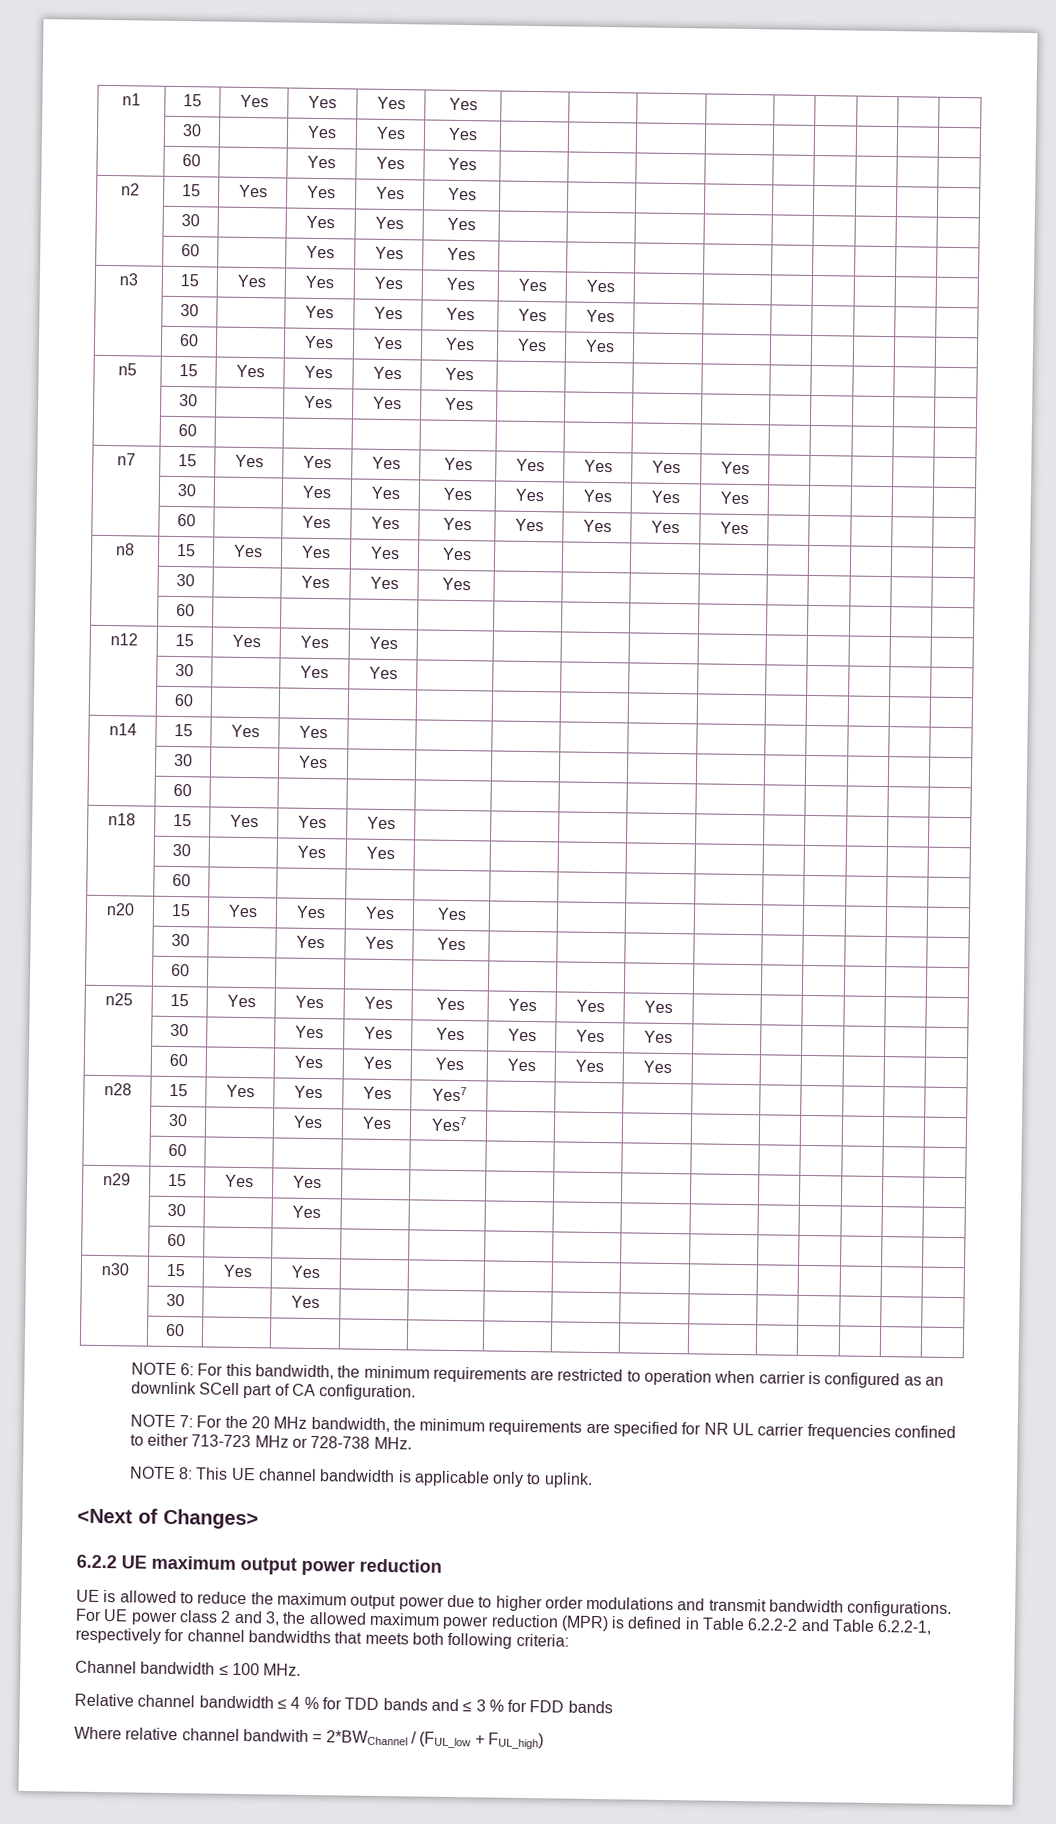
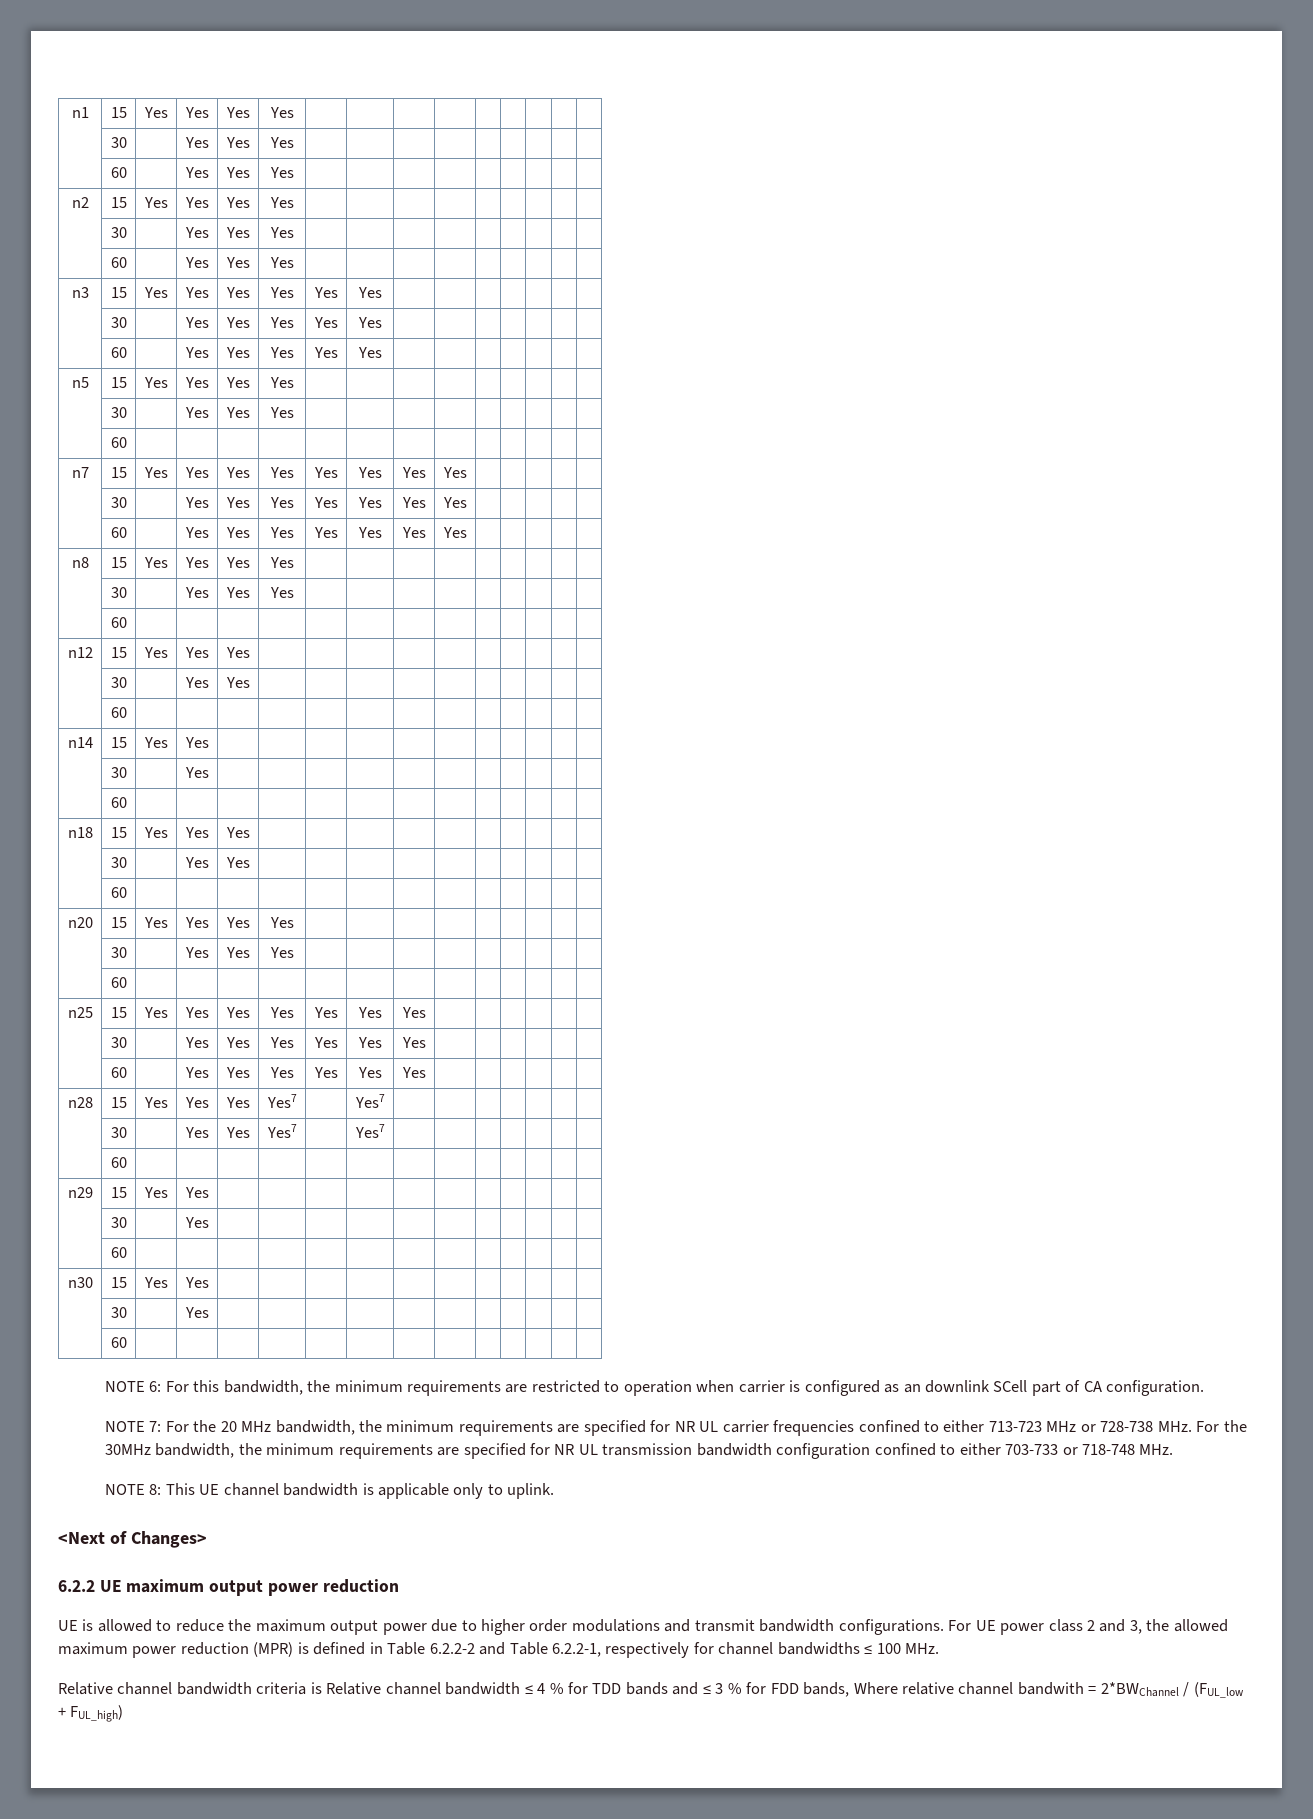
- n28 | 15 | Yes | Yes | Yes | Yes7 | | | | | | | | |
+ n28 | 15 | Yes | Yes | Yes | Yes7 | | Yes7 | | | | | | |
- | 30 | | Yes | Yes | Yes7 | | | | | | | | |
+ | 30 | | Yes | Yes | Yes7 | | Yes7 | | | | | | |
- NOTE 7: For the 20 MHz bandwidth, the minimum requirements are specified for NR UL carrier frequencies confined to either 713-723 MHz or 728-738 MHz.
+ NOTE 7: For the 20 MHz bandwidth, the minimum requirements are specified for NR UL carrier frequencies confined to either 713-723 MHz or 728-738 MHz. For the 30MHz bandwidth, the minimum requirements are specified for NR UL transmission bandwidth configuration confined to either 703-733 or 718-748 MHz.
- For UE power class 2 and 3, the allowed maximum power reduction (MPR) is defined in Table 6.2.2-2 and Table 6.2.2-1, respectively for channel bandwidths that meets both following criteria:
- Channel bandwidth ≤ 100 MHz.
+ For UE power class 2 and 3, the allowed maximum power reduction (MPR) is defined in Table 6.2.2-2 and Table 6.2.2-1, respectively for channel bandwidths ≤ 100 MHz.
- Relative channel bandwidth ≤ 4 % for TDD bands and ≤ 3 % for FDD bands
- Where relative channel bandwith = 2*BWChannel / (FUL_low + FUL_high)
+ Relative channel bandwidth criteria is Relative channel bandwidth ≤ 4 % for TDD bands and ≤ 3 % for FDD bands, Where relative channel bandwith = 2*BWChannel / (FUL_low + FUL_high)

